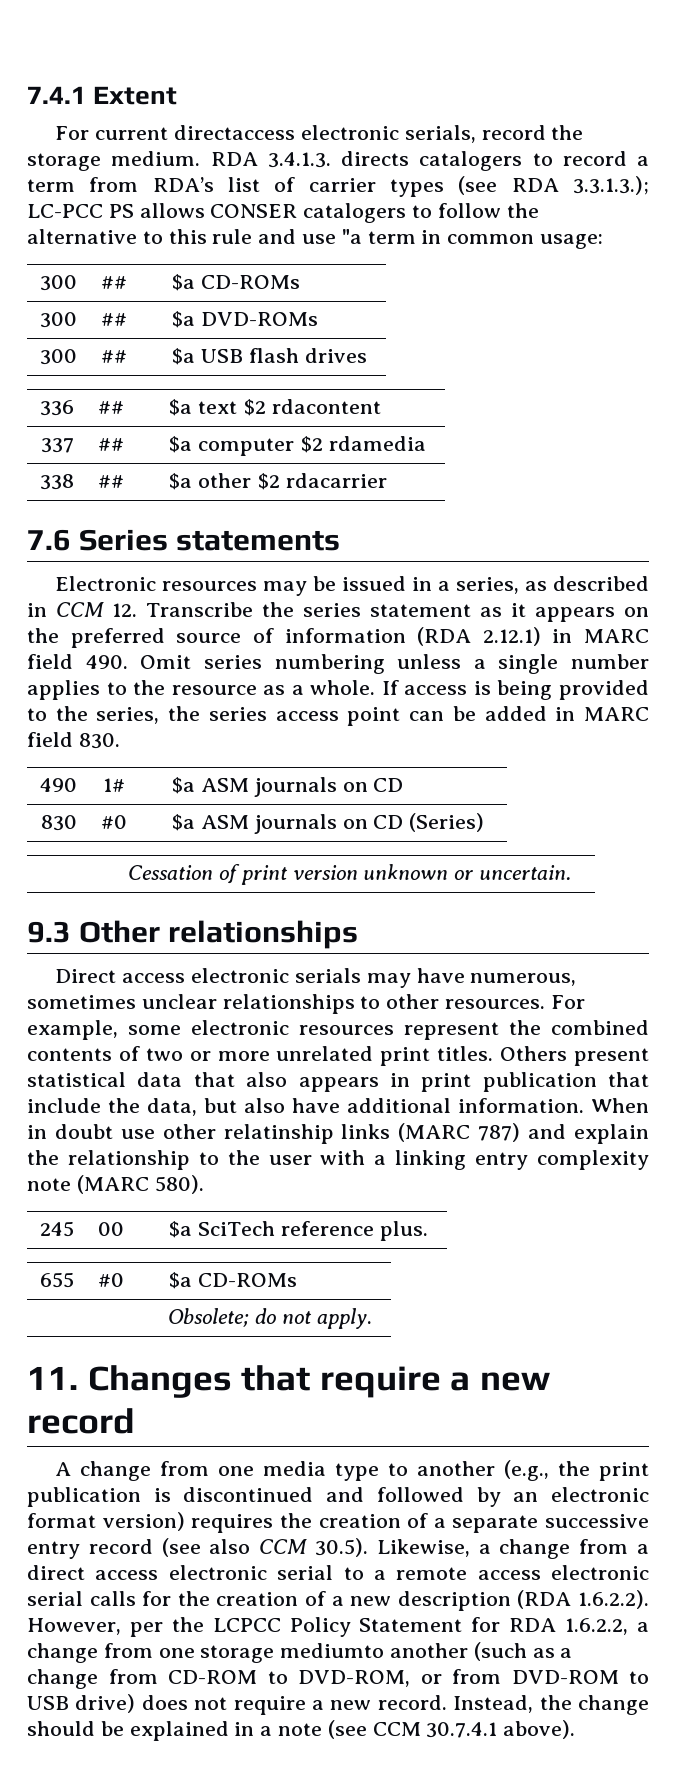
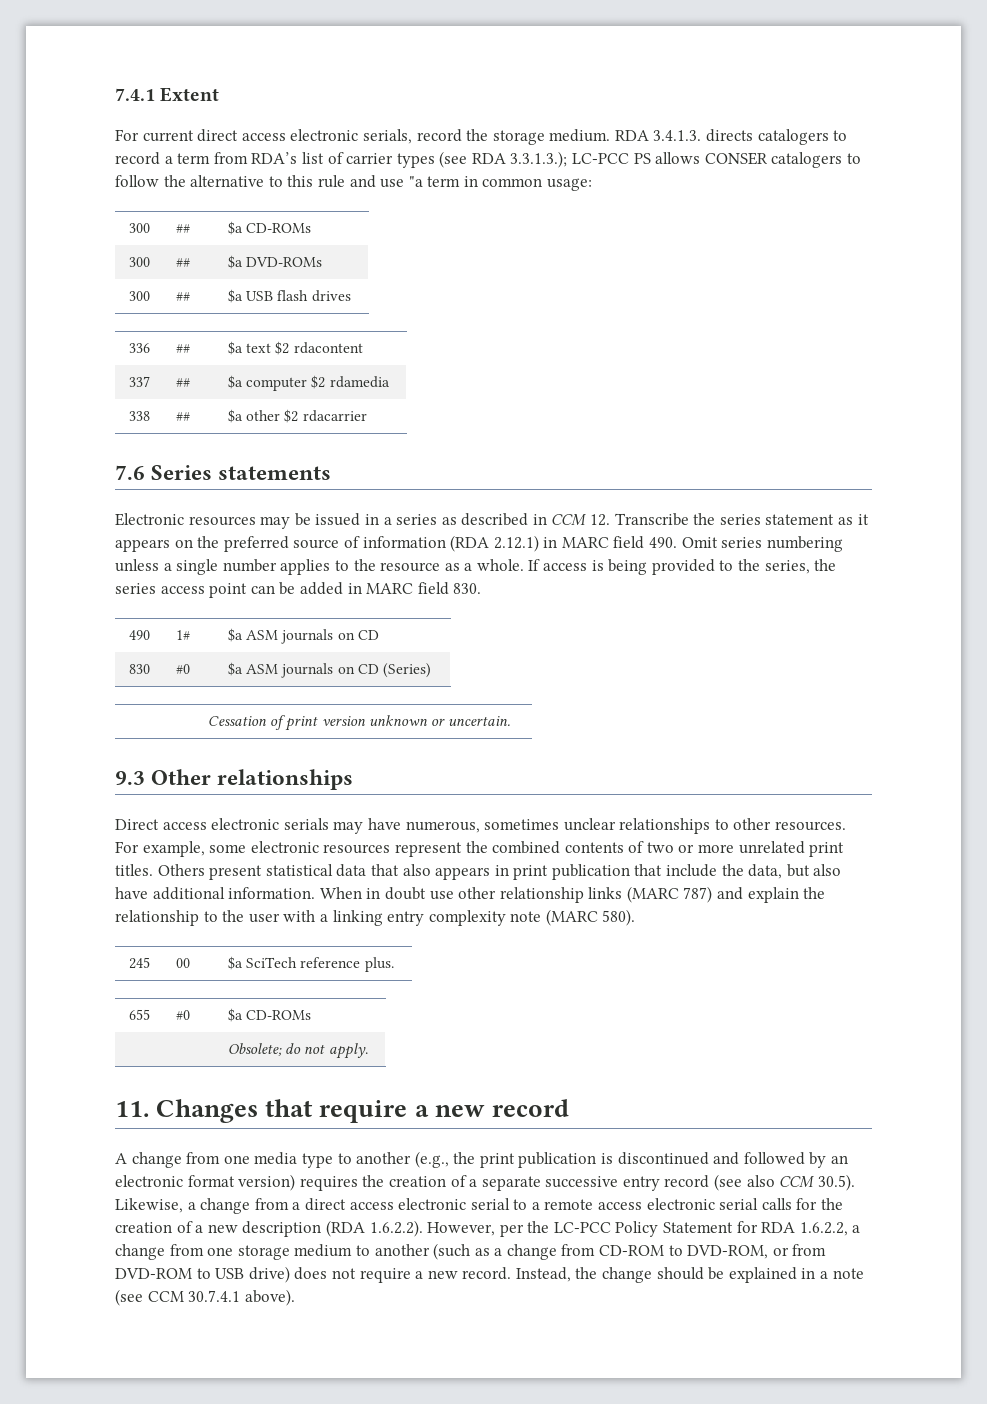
- For current directaccess electronic serials, record the storage medium.
+ For current direct access electronic serials, record the storage medium.
- Electronic resources may be issued in a series, as described in CCM 12. Transcribe the series statement as it appears on the preferred source of information (RDA 2.12.1) in MARC field 490. Omit series numbering unless a single number applies to the resource as a whole.
+ Electronic resources may be issued in a series as described in CCM 12. Transcribe the series statement as it appears on the preferred source of information (RDA 2.12.1) in MARC field 490. Omit series numbering unless a single number applies to the resource as a whole.
- When in doubt use other relatinship links (MARC 787) and explain the relationship to the user with a linking entry complexity note (MARC 580).
+ When in doubt use other relationship links (MARC 787) and explain the relationship to the user with a linking entry complexity note (MARC 580).
- A change from one media type to another (e.g., the print publication is discontinued and followed by an electronic format version) requires the creation of a separate successive entry record (see also CCM 30.5). Likewise, a change from a direct access electronic serial to a remote access electronic serial calls for the creation of a new description (RDA 1.6.2.2). However, per the LCPCC Policy Statement for RDA 1.6.2.2, a change from one storage mediumto another (such as a change from CD-ROM to DVD-ROM, or from DVD-ROM to USB drive) does not require a new record.
+ A change from one media type to another (e.g., the print publication is discontinued and followed by an electronic format version) requires the creation of a separate successive entry record (see also CCM 30.5). Likewise, a change from a direct access electronic serial to a remote access electronic serial calls for the creation of a new description (RDA 1.6.2.2). However, per the LC-PCC Policy Statement for RDA 1.6.2.2, a change from one storage medium to another (such as a change from CD-ROM to DVD-ROM, or from DVD-ROM to USB drive) does not require a new record.

